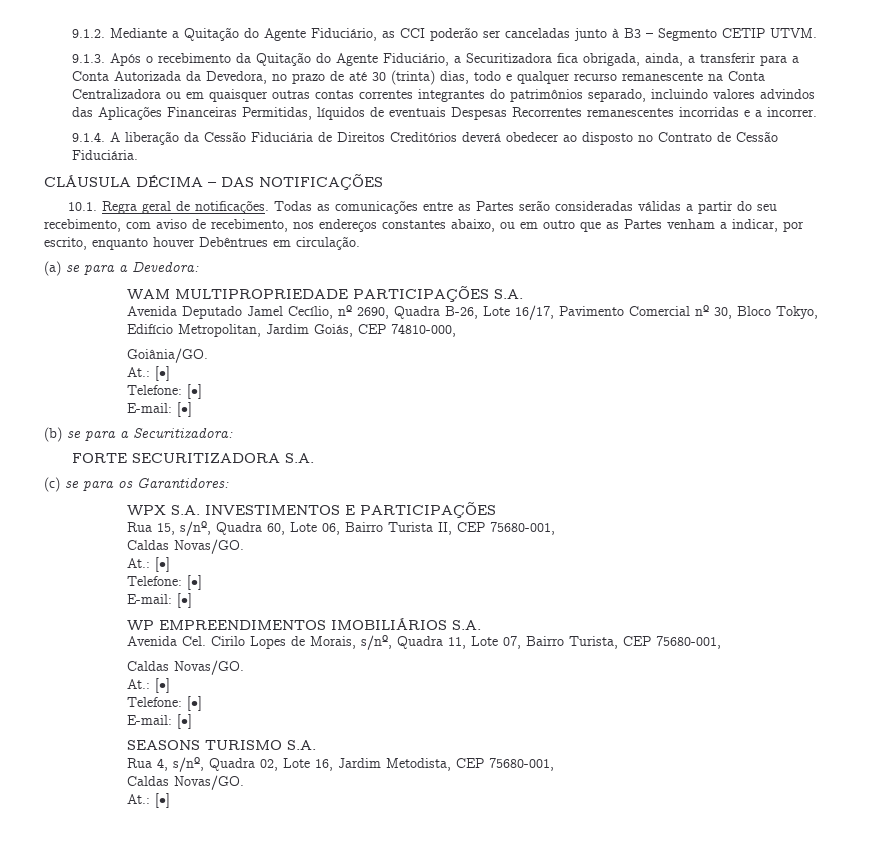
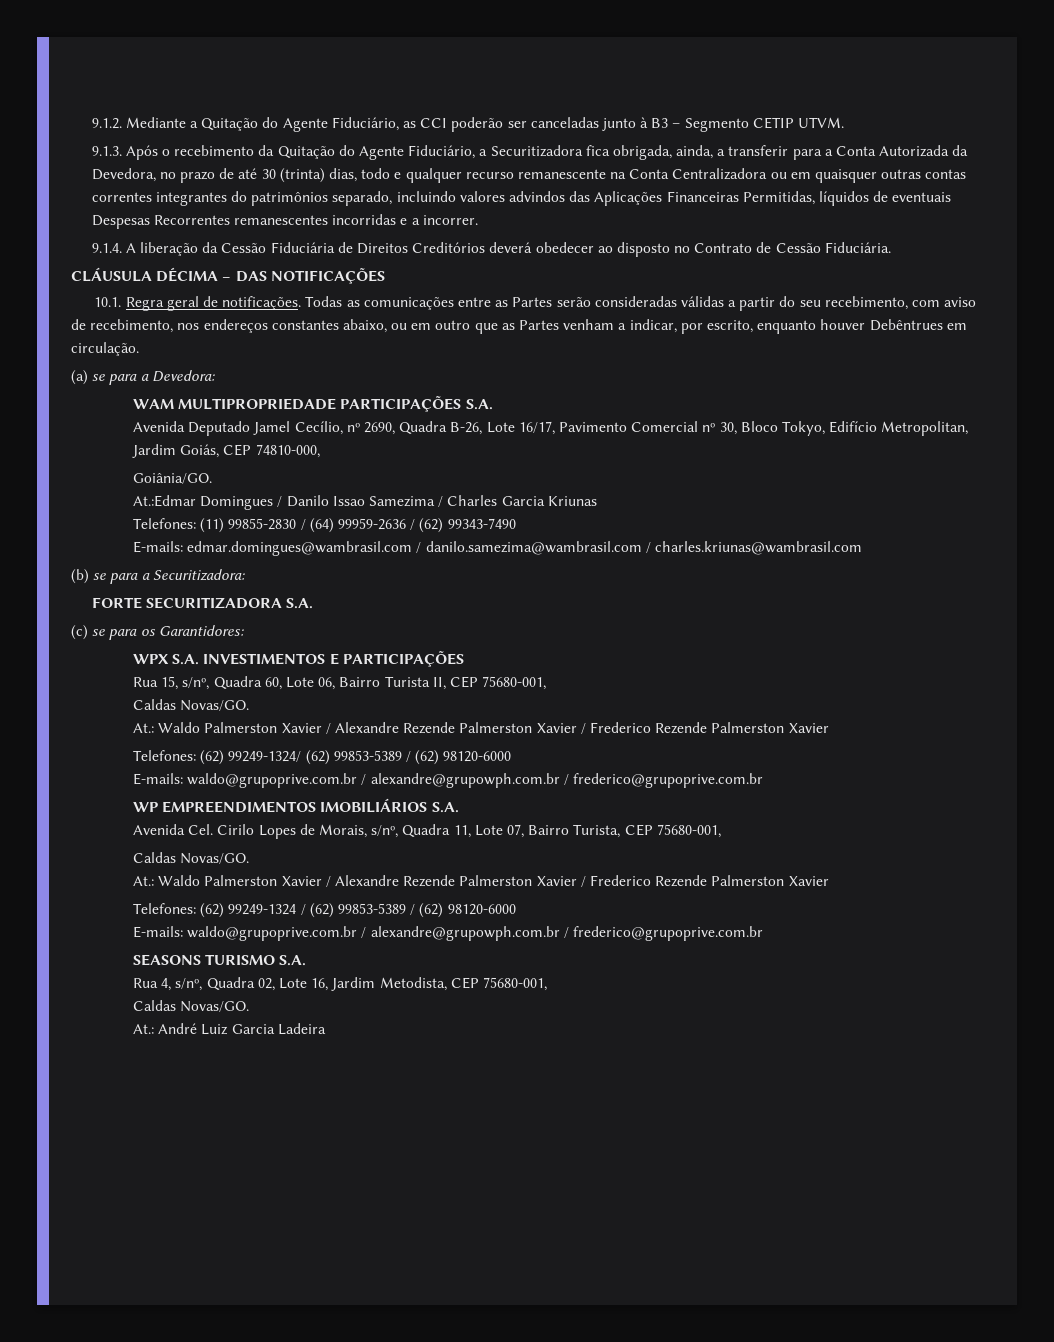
  Goiânia/GO.
- At.: [•]
- Telefone: [•]
- E-mail: [•]
+ At.:Edmar Domingues / Danilo Issao Samezima / Charles Garcia Kriunas
+ Telefones: (11) 99855-2830 / (64) 99959-2636 / (62) 99343-7490
+ E-mails: edmar.domingues@wambrasil.com / danilo.samezima@wambrasil.com / charles.kriunas@wambrasil.com
  Rua 15, s/nº, Quadra 60, Lote 06, Bairro Turista II, CEP 75680-001,
  Caldas Novas/GO.
- At.: [•]
- Telefone: [•]
- E-mail: [•]
+ At.: Waldo Palmerston Xavier / Alexandre Rezende Palmerston Xavier / Frederico Rezende Palmerston Xavier
+ Telefones: (62) 99249-1324/ (62) 99853-5389 / (62) 98120-6000
+ E-mails: waldo@grupoprive.com.br / alexandre@grupowph.com.br / frederico@grupoprive.com.br
  Avenida Cel. Cirilo Lopes de Morais, s/nº, Quadra 11, Lote 07, Bairro Turista, CEP 75680-001,
  Caldas Novas/GO.
- At.: [•]
- Telefone: [•]
- E-mail: [•]
+ At.: Waldo Palmerston Xavier / Alexandre Rezende Palmerston Xavier / Frederico Rezende Palmerston Xavier
+ Telefones: (62) 99249-1324 / (62) 99853-5389 / (62) 98120-6000
+ E-mails: waldo@grupoprive.com.br / alexandre@grupowph.com.br / frederico@grupoprive.com.br
  Rua 4, s/nº, Quadra 02, Lote 16, Jardim Metodista, CEP 75680-001,
  Caldas Novas/GO.
- At.: [•]
+ At.: André Luiz Garcia Ladeira

